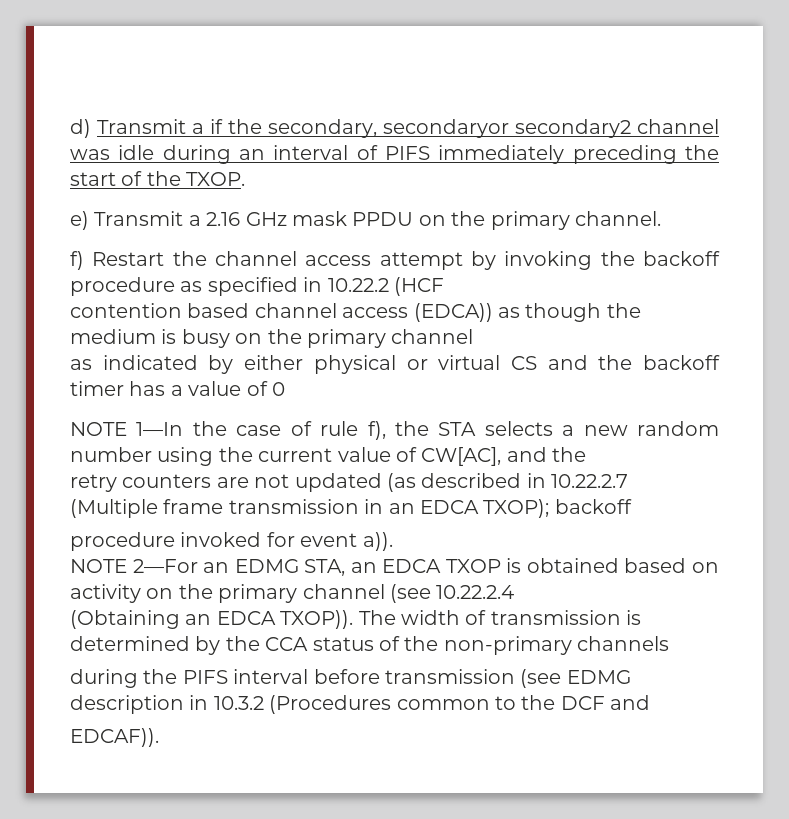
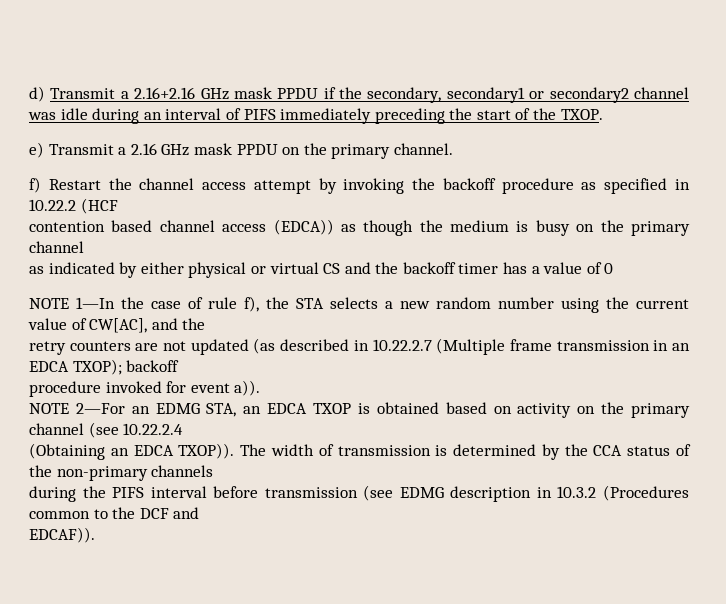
- d) Transmit a if the secondary, secondaryor secondary2 channel was idle during an interval of PIFS immediately preceding the start of the TXOP.
+ d) Transmit a 2.16+2.16 GHz mask PPDU if the secondary, secondary1 or secondary2 channel was idle during an interval of PIFS immediately preceding the start of the TXOP.

